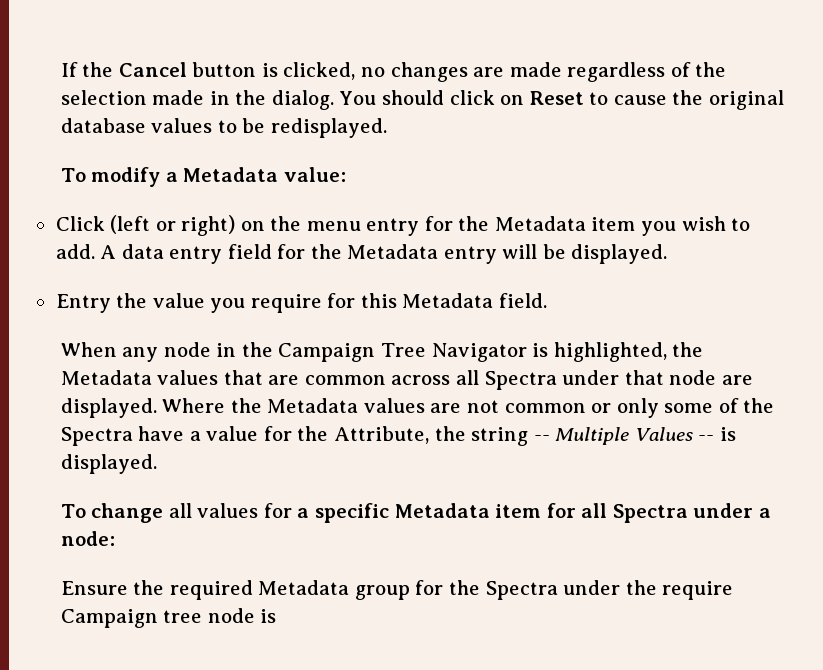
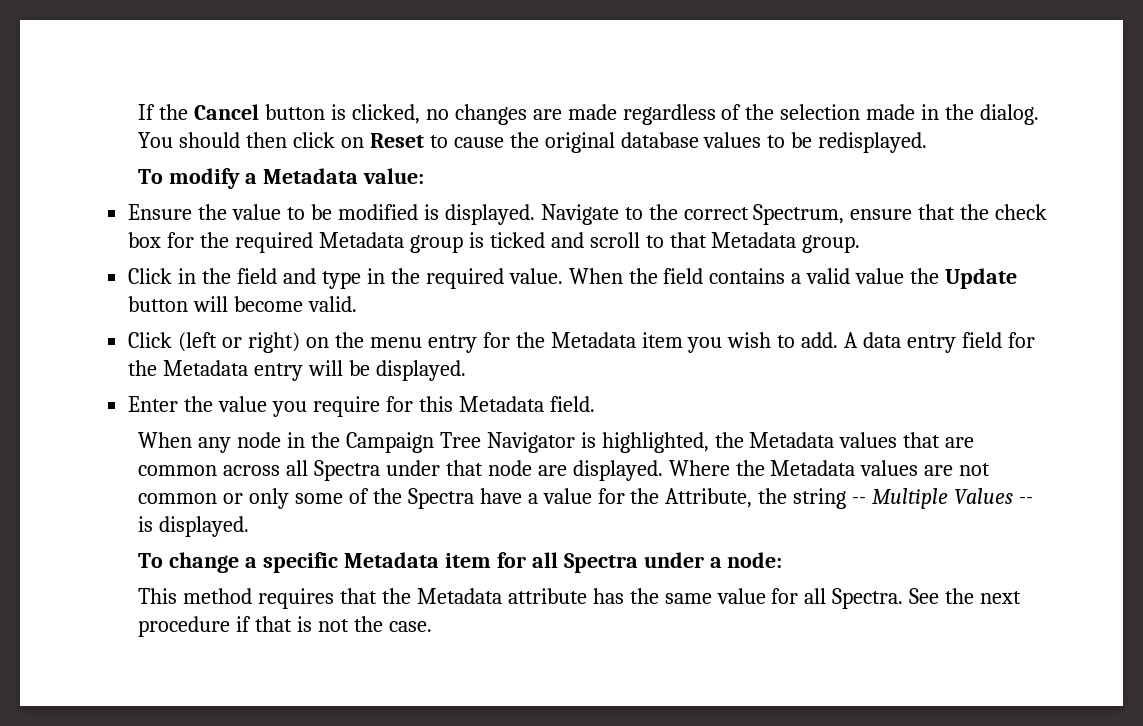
- You should click on Reset to cause the original database values to be redisplayed.
+ You should then click on Reset to cause the original database values to be redisplayed.
+ Ensure the value to be modified is displayed. Navigate to the correct Spectrum, ensure that the check box for the required Metadata group is ticked and scroll to that Metadata group.
+ Click in the field and type in the required value. When the field contains a valid value the Update button will become valid.
- Entry the value you require for this Metadata field.
+ Enter the value you require for this Metadata field.
- To change all values for a specific Metadata item for all Spectra under a node:
+ To change a specific Metadata item for all Spectra under a node:
- Ensure the required Metadata group for the Spectra under the require Campaign tree node is
+ This method requires that the Metadata attribute has the same value for all Spectra. See the next procedure if that is not the case.

